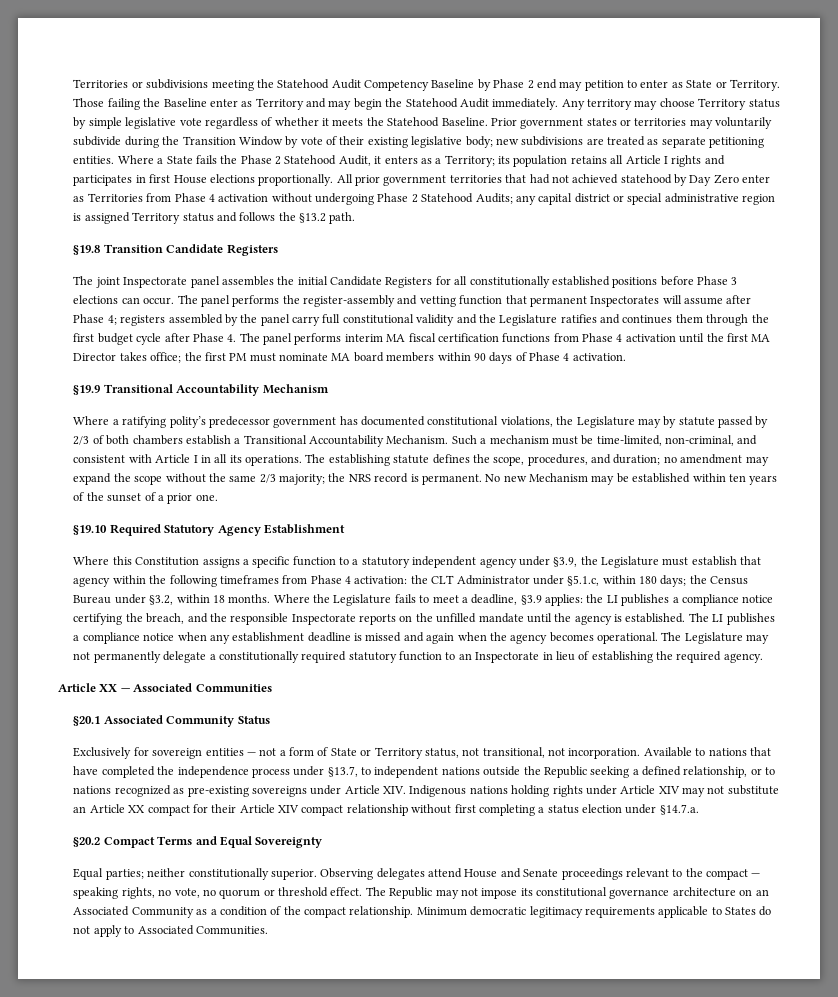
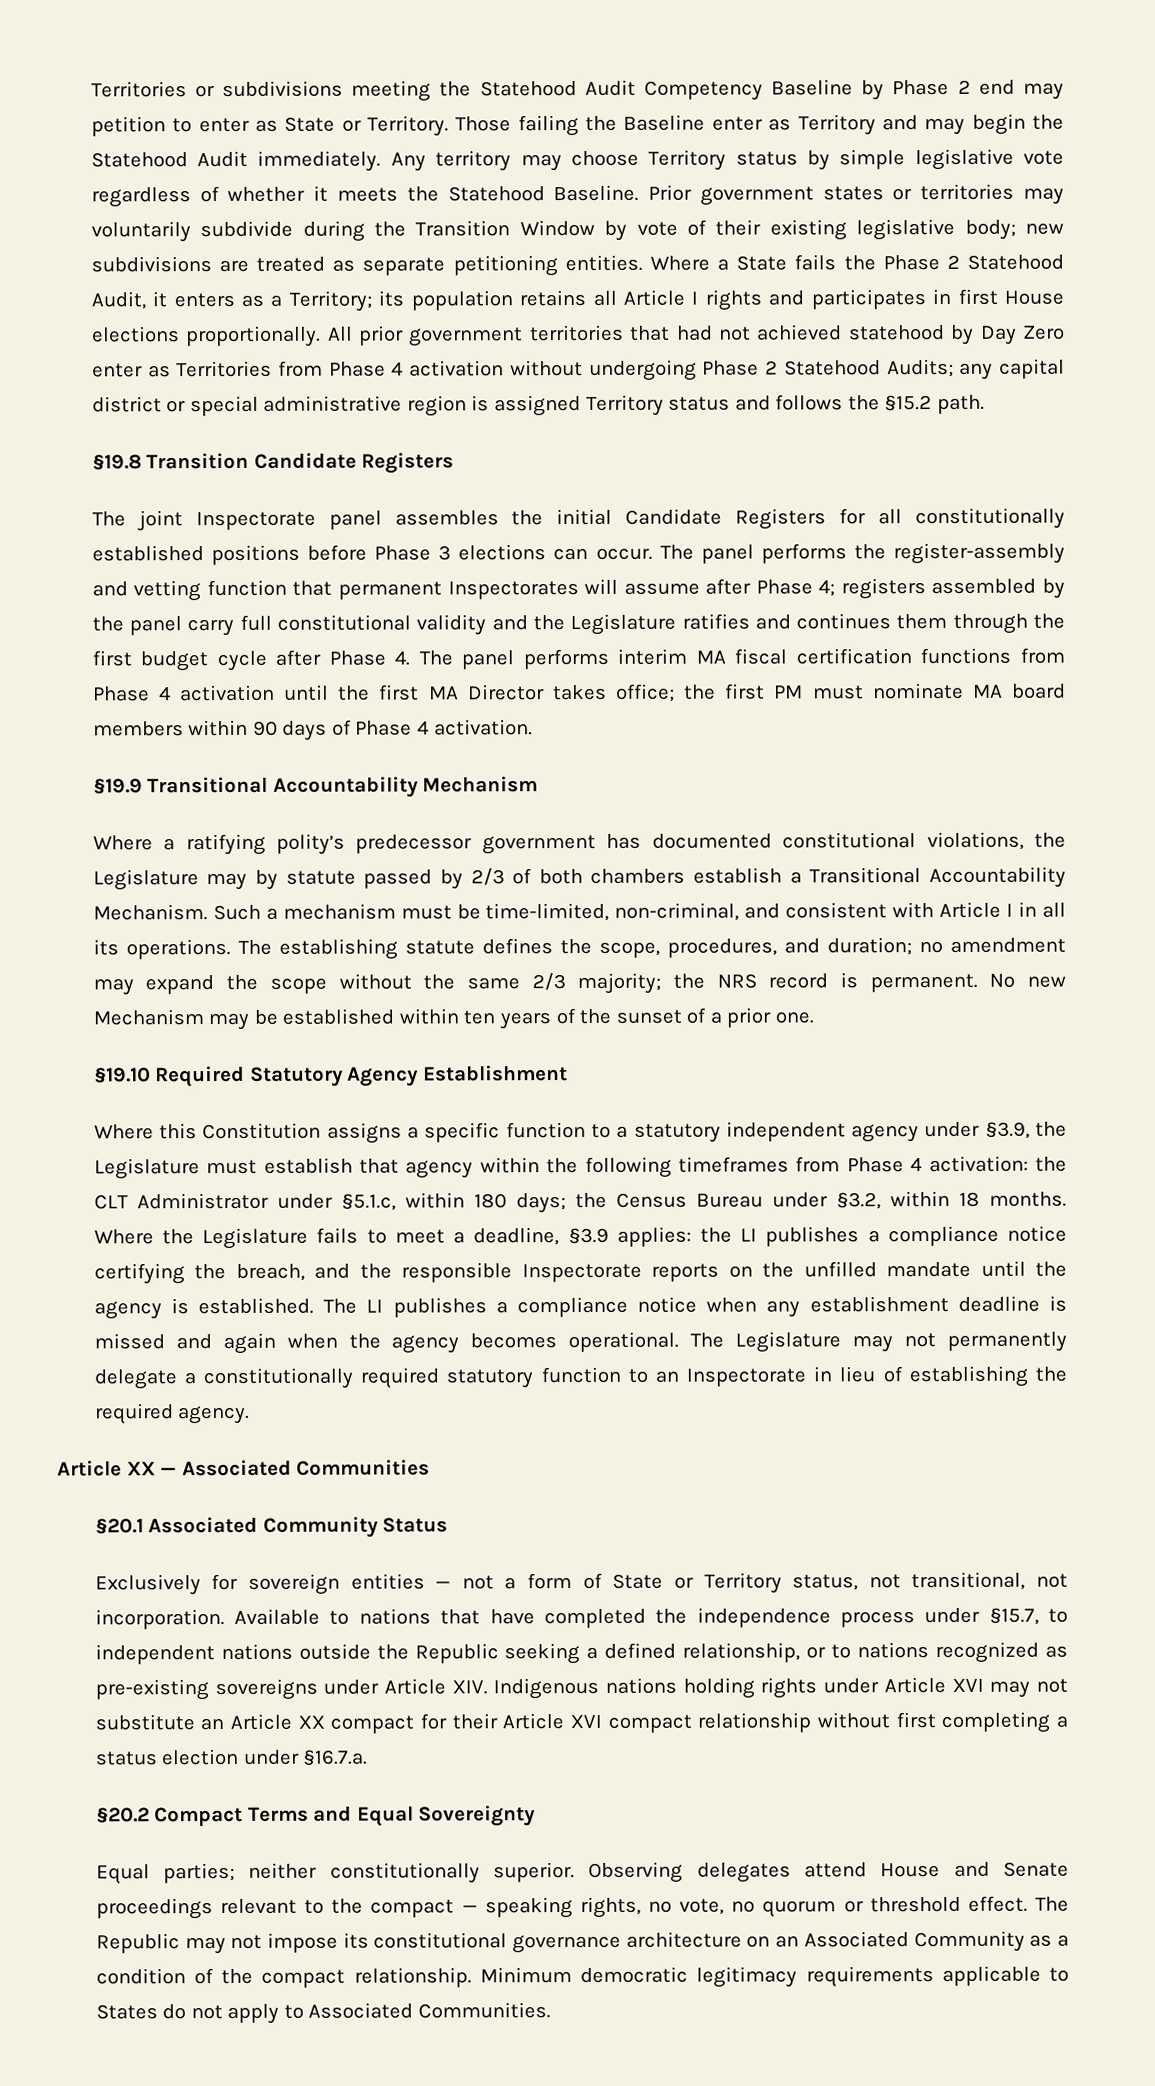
- All prior government territories that had not achieved statehood by Day Zero enter as Territories from Phase 4 activation without undergoing Phase 2 Statehood Audits; any capital district or special administrative region is assigned Territory status and follows the §13.2 path.
+ All prior government territories that had not achieved statehood by Day Zero enter as Territories from Phase 4 activation without undergoing Phase 2 Statehood Audits; any capital district or special administrative region is assigned Territory status and follows the §15.2 path.
- Available to nations that have completed the independence process under §13.7, to independent nations outside the Republic seeking a defined relationship, or to nations recognized as pre-existing sovereigns under Article XIV. Indigenous nations holding rights under Article XIV may not substitute an Article XX compact for their Article XIV compact relationship without first completing a status election under §14.7.a.
+ Available to nations that have completed the independence process under §15.7, to independent nations outside the Republic seeking a defined relationship, or to nations recognized as pre-existing sovereigns under Article XIV. Indigenous nations holding rights under Article XVI may not substitute an Article XX compact for their Article XVI compact relationship without first completing a status election under §16.7.a.

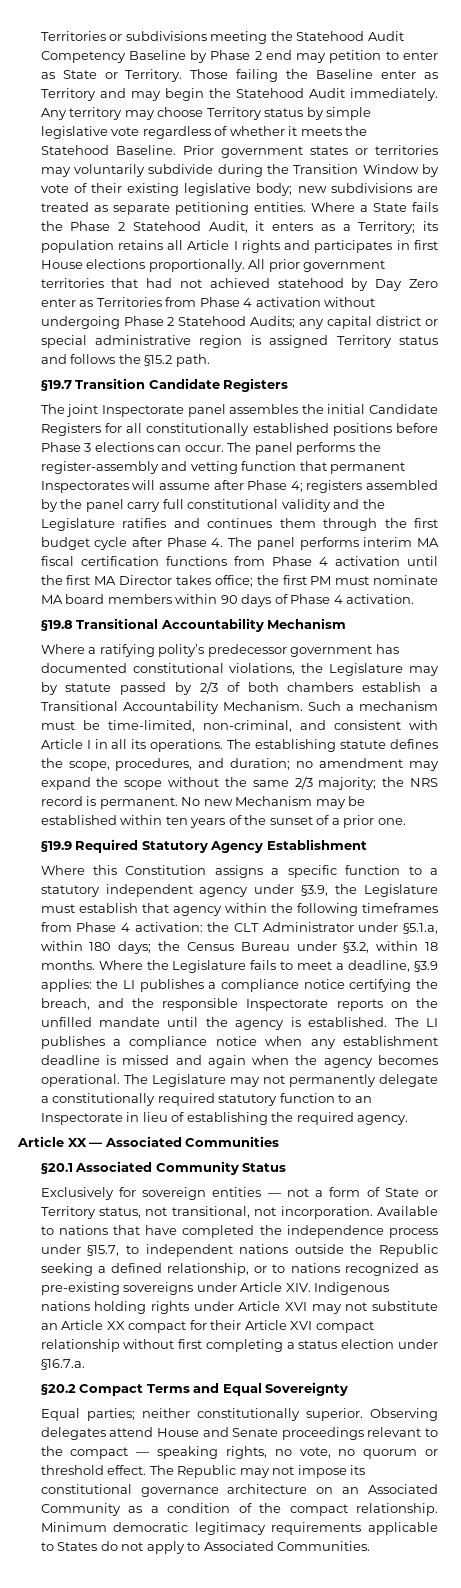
- §19.8 Transition Candidate Registers
+ §19.7 Transition Candidate Registers
- §19.9 Transitional Accountability Mechanism
+ §19.8 Transitional Accountability Mechanism
- §19.10 Required Statutory Agency Establishment
+ §19.9 Required Statutory Agency Establishment
- Where this Constitution assigns a specific function to a statutory independent agency under §3.9, the Legislature must establish that agency within the following timeframes from Phase 4 activation: the CLT Administrator under §5.1.c, within 180 days; the Census Bureau under §3.2, within 18 months.
+ Where this Constitution assigns a specific function to a statutory independent agency under §3.9, the Legislature must establish that agency within the following timeframes from Phase 4 activation: the CLT Administrator under §5.1.a, within 180 days; the Census Bureau under §3.2, within 18 months.

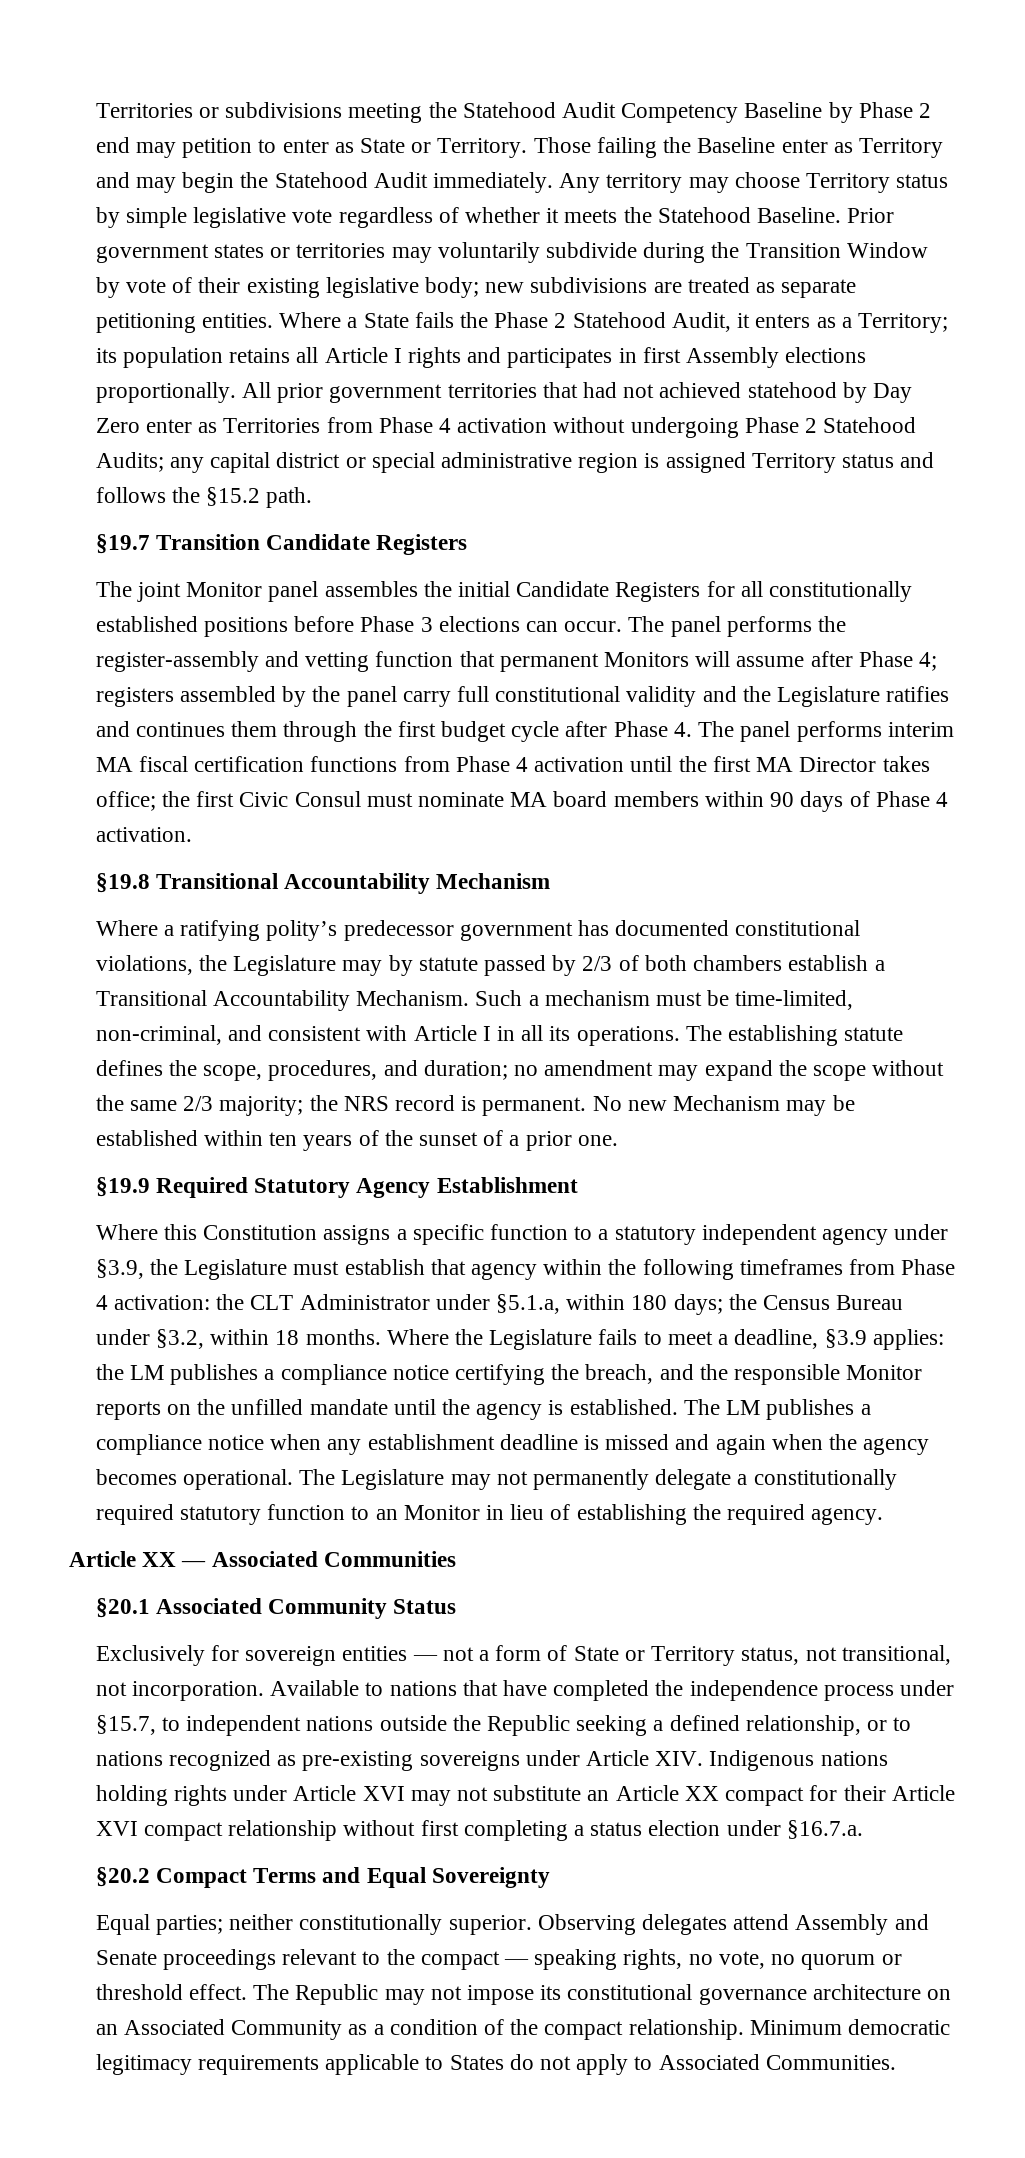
- Where a State fails the Phase 2 Statehood Audit, it enters as a Territory; its population retains all Article I rights and participates in first House elections proportionally.
+ Where a State fails the Phase 2 Statehood Audit, it enters as a Territory; its population retains all Article I rights and participates in first Assembly elections proportionally.
- The joint Inspectorate panel assembles the initial Candidate Registers for all constitutionally established positions before Phase 3 elections can occur.
+ The joint Monitor panel assembles the initial Candidate Registers for all constitutionally established positions before Phase 3 elections can occur.
- The panel performs the register-assembly and vetting function that permanent Inspectorates will assume after Phase 4;
+ The panel performs the register-assembly and vetting function that permanent Monitors will assume after Phase 4;
- the first PM must nominate MA board members within 90 days of Phase 4 activation.
+ the first Civic Consul must nominate MA board members within 90 days of Phase 4 activation.
- Where the Legislature fails to meet a deadline, §3.9 applies: the LI publishes a compliance notice certifying the breach, and the responsible Inspectorate reports on the unfilled mandate until the agency is established.
+ Where the Legislature fails to meet a deadline, §3.9 applies: the LM publishes a compliance notice certifying the breach, and the responsible Monitor reports on the unfilled mandate until the agency is established.
- The LI publishes a compliance notice when any establishment deadline is missed and again when the agency becomes operational.
+ The LM publishes a compliance notice when any establishment deadline is missed and again when the agency becomes operational.
- The Legislature may not permanently delegate a constitutionally required statutory function to an Inspectorate in lieu of establishing the required agency.
+ The Legislature may not permanently delegate a constitutionally required statutory function to an Monitor in lieu of establishing the required agency.
- Observing delegates attend House and Senate proceedings relevant to the compact — speaking rights, no vote, no quorum or threshold effect.
+ Observing delegates attend Assembly and Senate proceedings relevant to the compact — speaking rights, no vote, no quorum or threshold effect.

